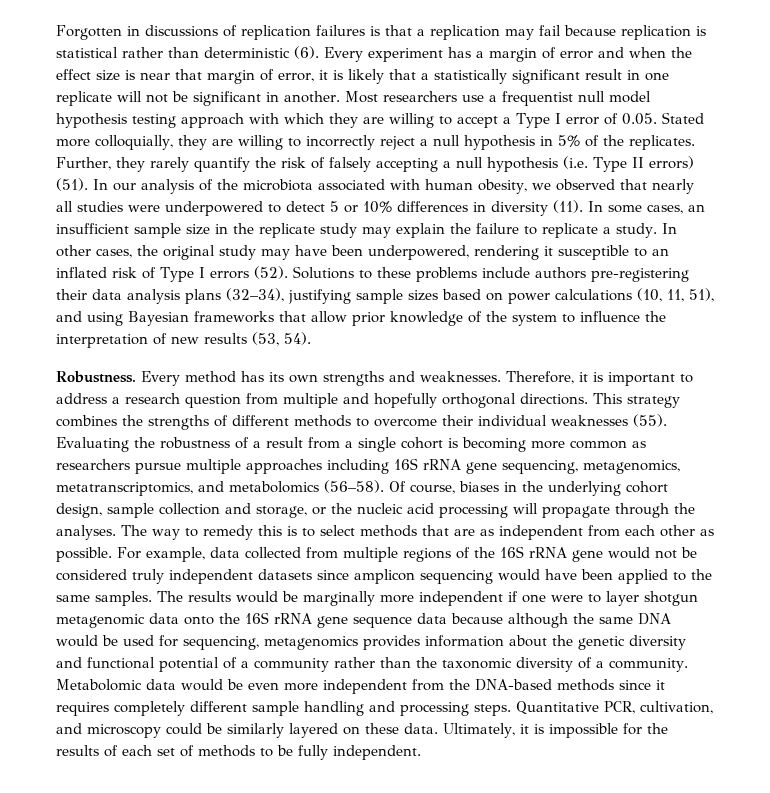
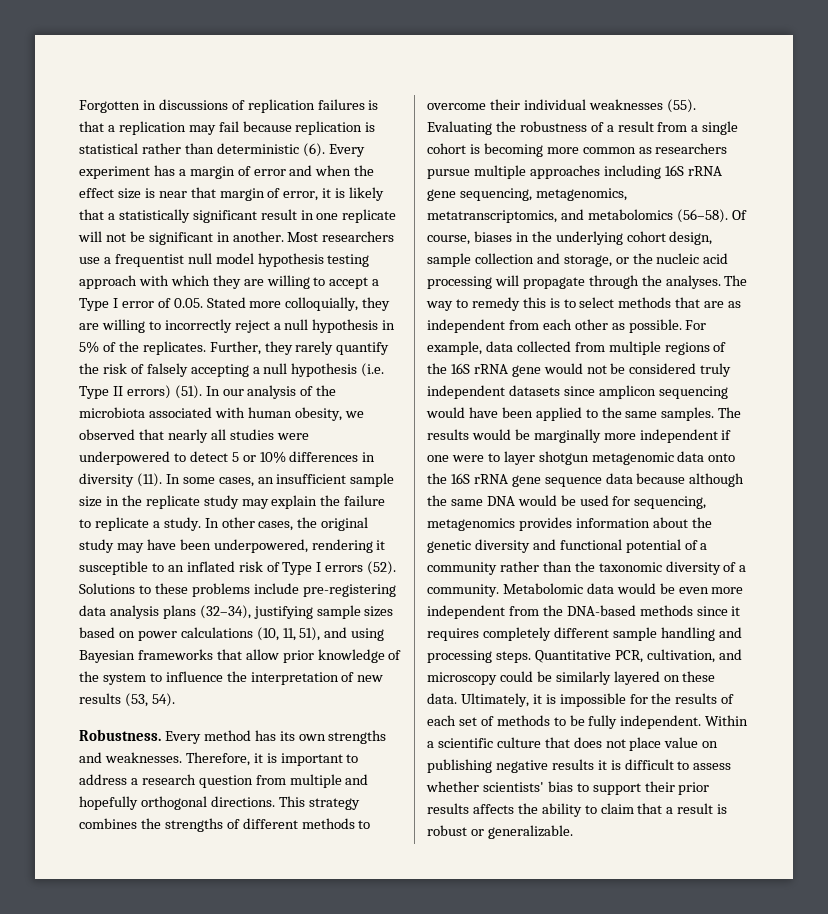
- Solutions to these problems include authors pre-registering their data analysis plans (32–34), justifying sample sizes based on power calculations (10, 11, 51), and using Bayesian frameworks that allow prior knowledge of the system to influence the interpretation of new results (53, 54).
+ Solutions to these problems include pre-registering data analysis plans (32–34), justifying sample sizes based on power calculations (10, 11, 51), and using Bayesian frameworks that allow prior knowledge of the system to influence the interpretation of new results (53, 54).
+ Within a scientific culture that does not place value on publishing negative results it is difficult to assess whether scientists' bias to support their prior results affects the ability to claim that a result is robust or generalizable.

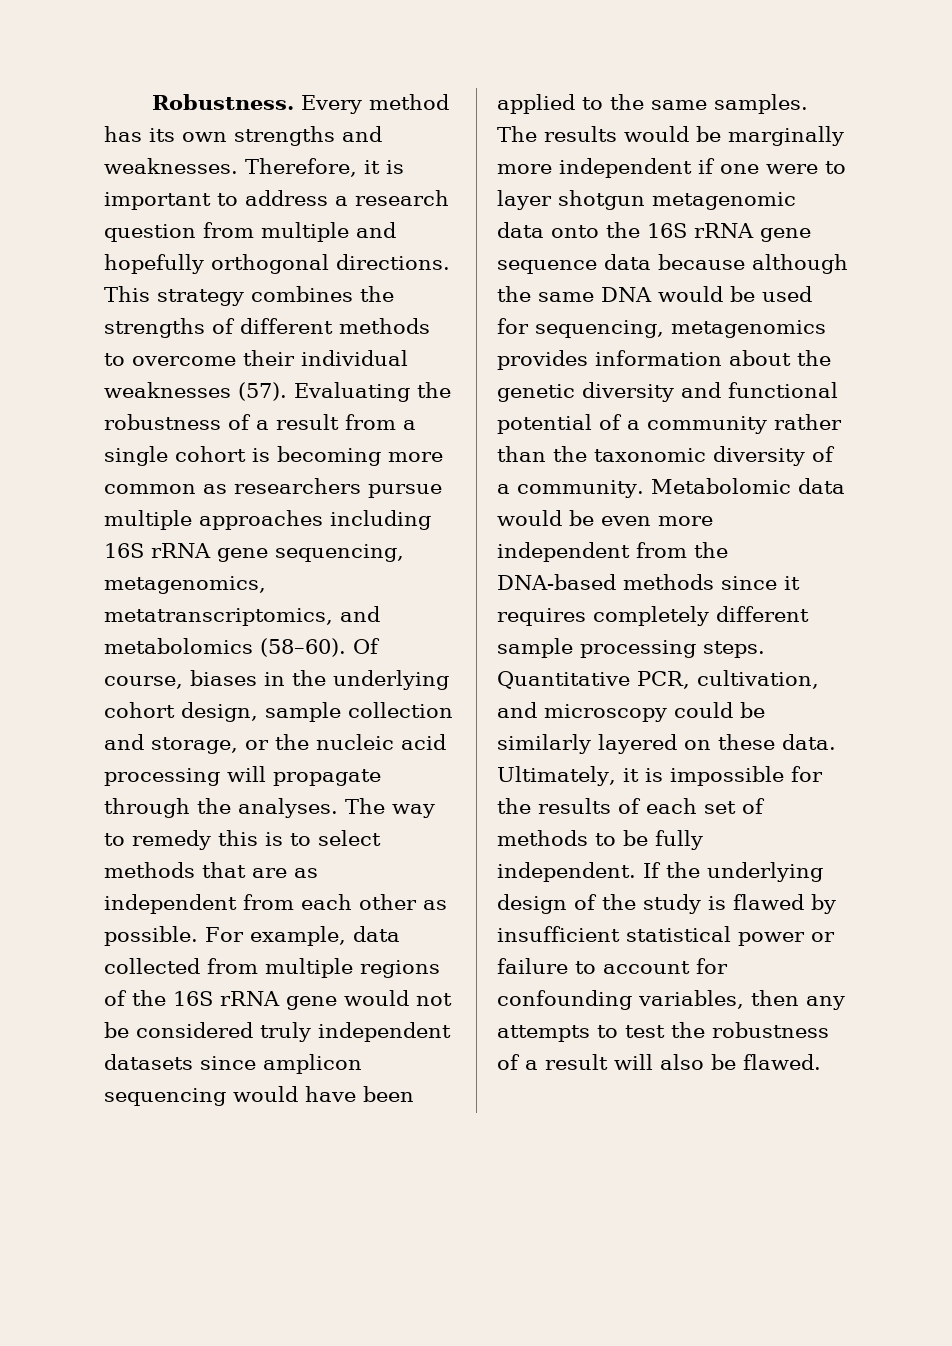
- Forgotten in discussions of replication failures is that a replication may fail because replication is statistical rather than deterministic (6). Every experiment has a margin of error and when the effect size is near that margin of error, it is likely that a statistically significant result in one replicate will not be significant in another. Most researchers use a frequentist null model hypothesis testing approach with which they are willing to accept a Type I error of 0.05. Stated more colloquially, they are willing to incorrectly reject a null hypothesis in 5% of the replicates. Further, they rarely quantify the risk of falsely accepting a null hypothesis (i.e. Type II errors) (51). In our analysis of the microbiota associated with human obesity, we observed that nearly all studies were underpowered to detect 5 or 10% differences in diversity (11). In some cases, an insufficient sample size in the replicate study may explain the failure to replicate a study. In other cases, the original study may have been underpowered, rendering it susceptible to an inflated risk of Type I errors (52). Solutions to these problems include pre-registering data analysis plans (32–34), justifying sample sizes based on power calculations (10, 11, 51), and using Bayesian frameworks that allow prior knowledge of the system to influence the interpretation of new results (53, 54).
- This strategy combines the strengths of different methods to overcome their individual weaknesses (55).
+ This strategy combines the strengths of different methods to overcome their individual weaknesses (57).
- Evaluating the robustness of a result from a single cohort is becoming more common as researchers pursue multiple approaches including 16S rRNA gene sequencing, metagenomics, metatranscriptomics, and metabolomics (56–58).
+ Evaluating the robustness of a result from a single cohort is becoming more common as researchers pursue multiple approaches including 16S rRNA gene sequencing, metagenomics, metatranscriptomics, and metabolomics (58–60).
- Metabolomic data would be even more independent from the DNA-based methods since it requires completely different sample handling and processing steps.
+ Metabolomic data would be even more independent from the DNA-based methods since it requires completely different sample processing steps.
- Within a scientific culture that does not place value on publishing negative results it is difficult to assess whether scientists' bias to support their prior results affects the ability to claim that a result is robust or generalizable.
+ If the underlying design of the study is flawed by insufficient statistical power or failure to account for confounding variables, then any attempts to test the robustness of a result will also be flawed.

